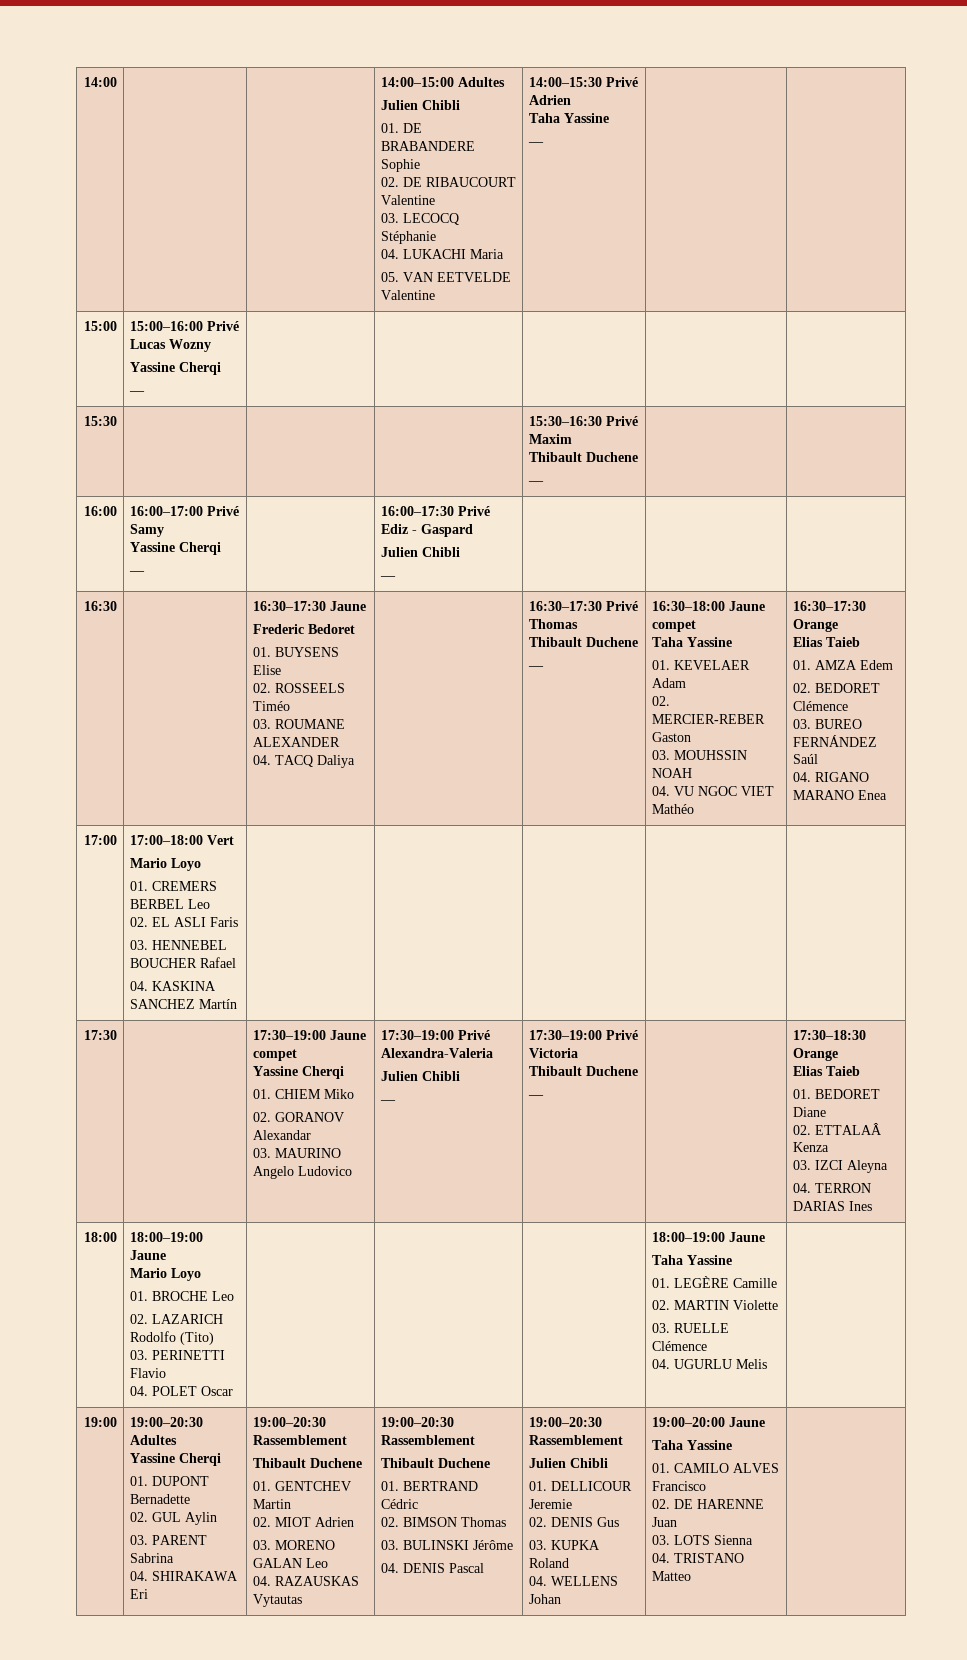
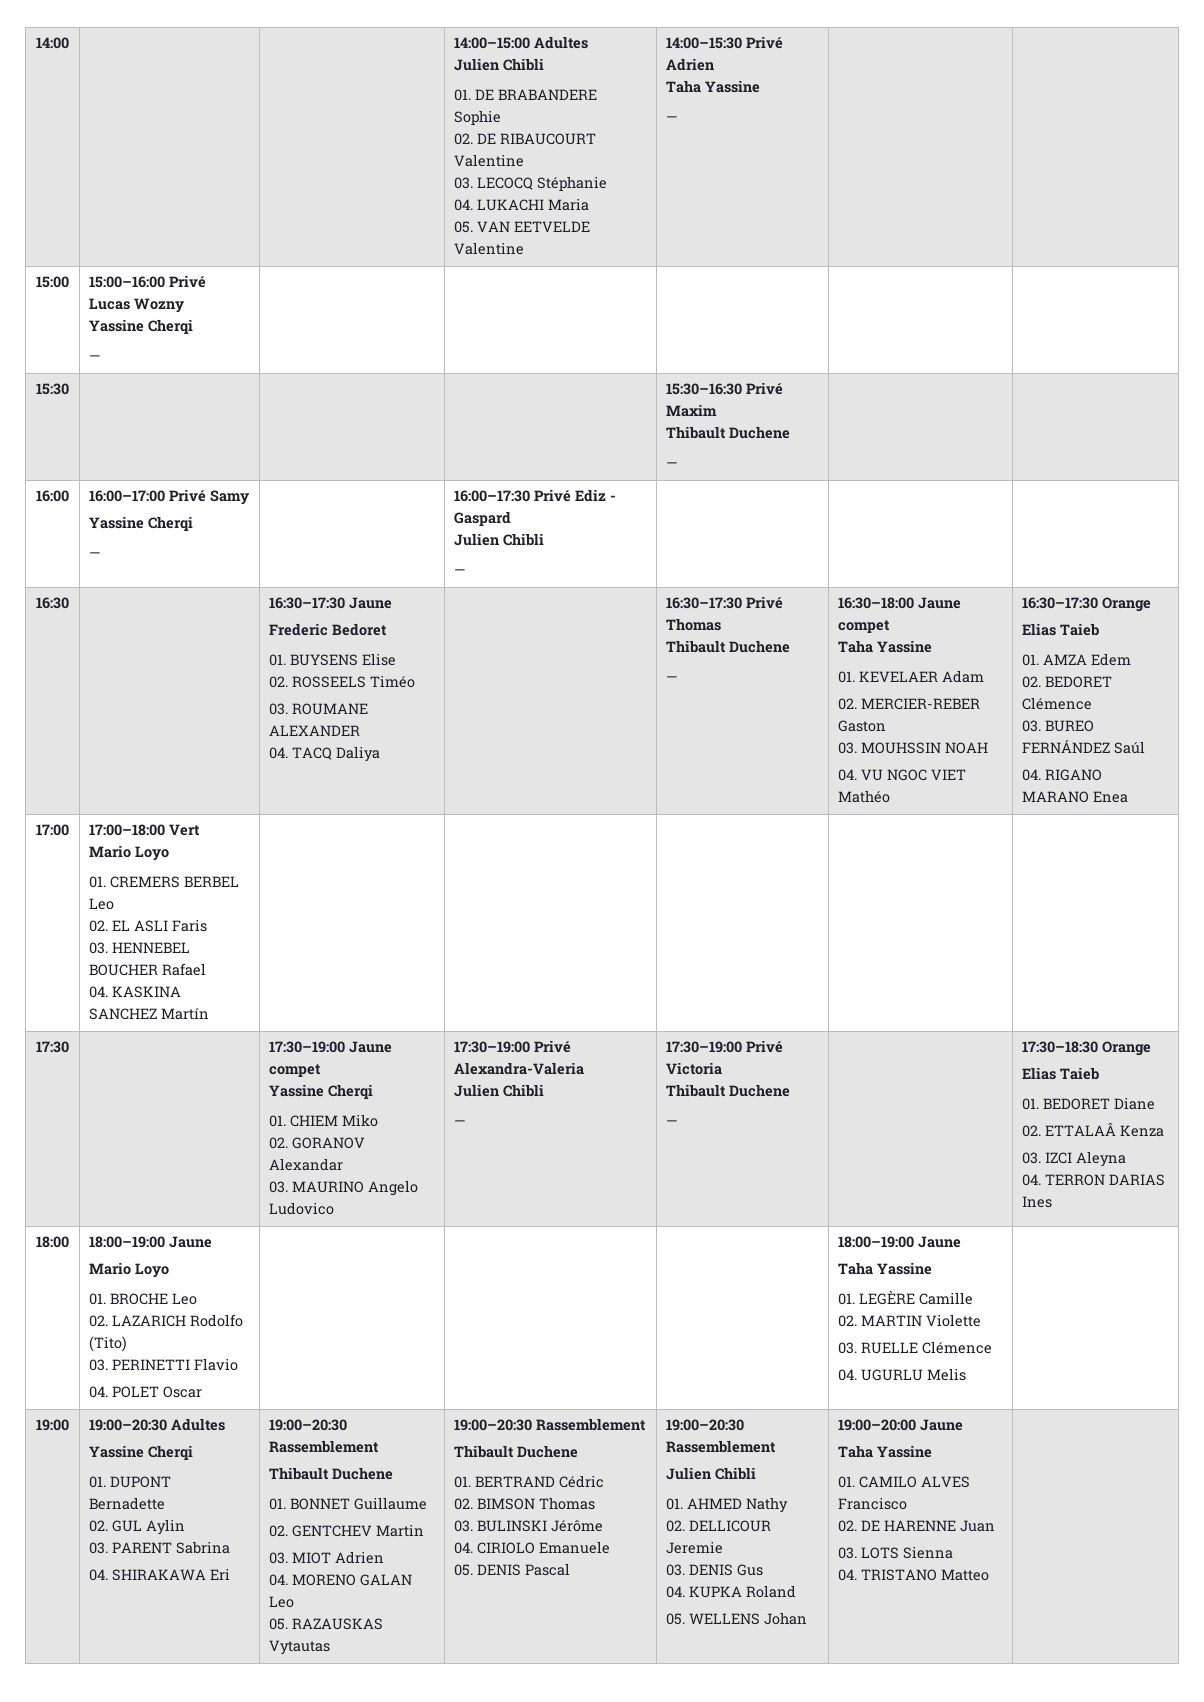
- 01. GENTCHEV Martin
+ 01. BONNET Guillaume
+ 02. GENTCHEV Martin
- 02. MIOT Adrien
+ 03. MIOT Adrien
- 03. MORENO GALAN Leo
+ 04. MORENO GALAN Leo
- 04. RAZAUSKAS Vytautas
+ 05. RAZAUSKAS Vytautas
- 04. DENIS Pascal
+ 04. CIRIOLO Emanuele
+ 05. DENIS Pascal
- 01. DELLICOUR Jeremie
+ 01. AHMED Nathy
+ 02. DELLICOUR Jeremie
- 02. DENIS Gus
+ 03. DENIS Gus
- 03. KUPKA Roland
+ 04. KUPKA Roland
- 04. WELLENS Johan
+ 05. WELLENS Johan

